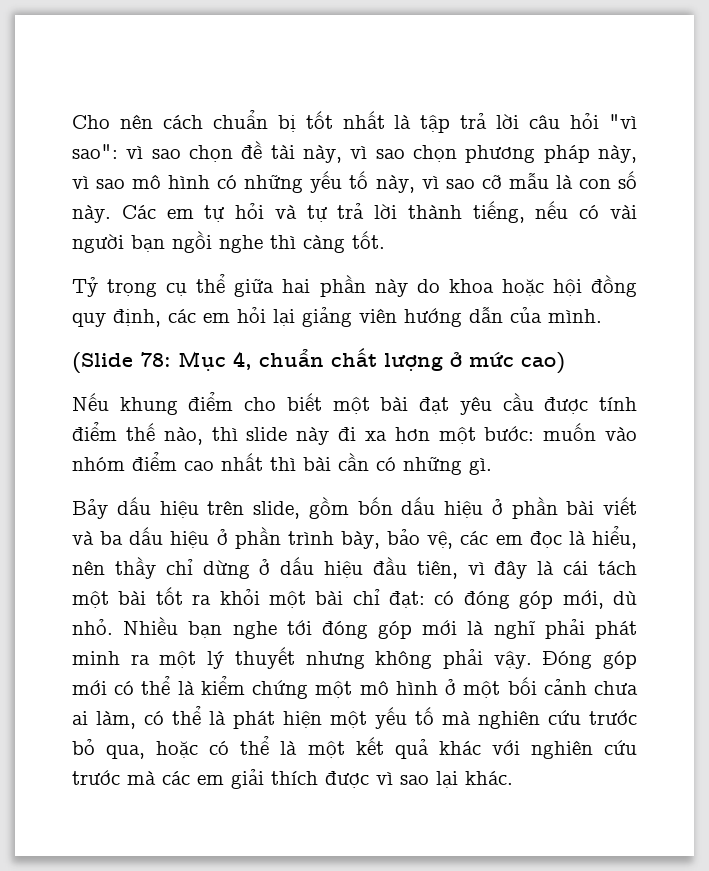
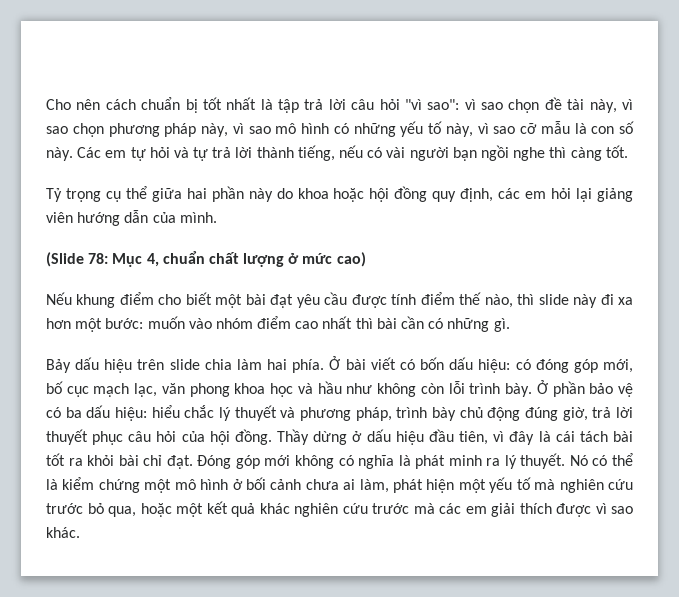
- Bảy dấu hiệu trên slide, gồm bốn dấu hiệu ở phần bài viết và ba dấu hiệu ở phần trình bày, bảo vệ, các em đọc là hiểu, nên thầy chỉ dừng ở dấu hiệu đầu tiên, vì đây là cái tách một bài tốt ra khỏi một bài chỉ đạt: có đóng góp mới, dù nhỏ. Nhiều bạn nghe tới đóng góp mới là nghĩ phải phát minh ra một lý thuyết nhưng không phải vậy. Đóng góp mới có thể là kiểm chứng một mô hình ở một bối cảnh chưa ai làm, có thể là phát hiện một yếu tố mà nghiên cứu trước bỏ qua, hoặc có thể là một kết quả khác với nghiên cứu trước mà các em giải thích được vì sao lại khác.
+ Bảy dấu hiệu trên slide chia làm hai phía. Ở bài viết có bốn dấu hiệu: có đóng góp mới, bố cục mạch lạc, văn phong khoa học và hầu như không còn lỗi trình bày. Ở phần bảo vệ có ba dấu hiệu: hiểu chắc lý thuyết và phương pháp, trình bày chủ động đúng giờ, trả lời thuyết phục câu hỏi của hội đồng. Thầy dừng ở dấu hiệu đầu tiên, vì đây là cái tách bài tốt ra khỏi bài chỉ đạt. Đóng góp mới không có nghĩa là phát minh ra lý thuyết. Nó có thể là kiểm chứng một mô hình ở bối cảnh chưa ai làm, phát hiện một yếu tố mà nghiên cứu trước bỏ qua, hoặc một kết quả khác nghiên cứu trước mà các em giải thích được vì sao khác.

